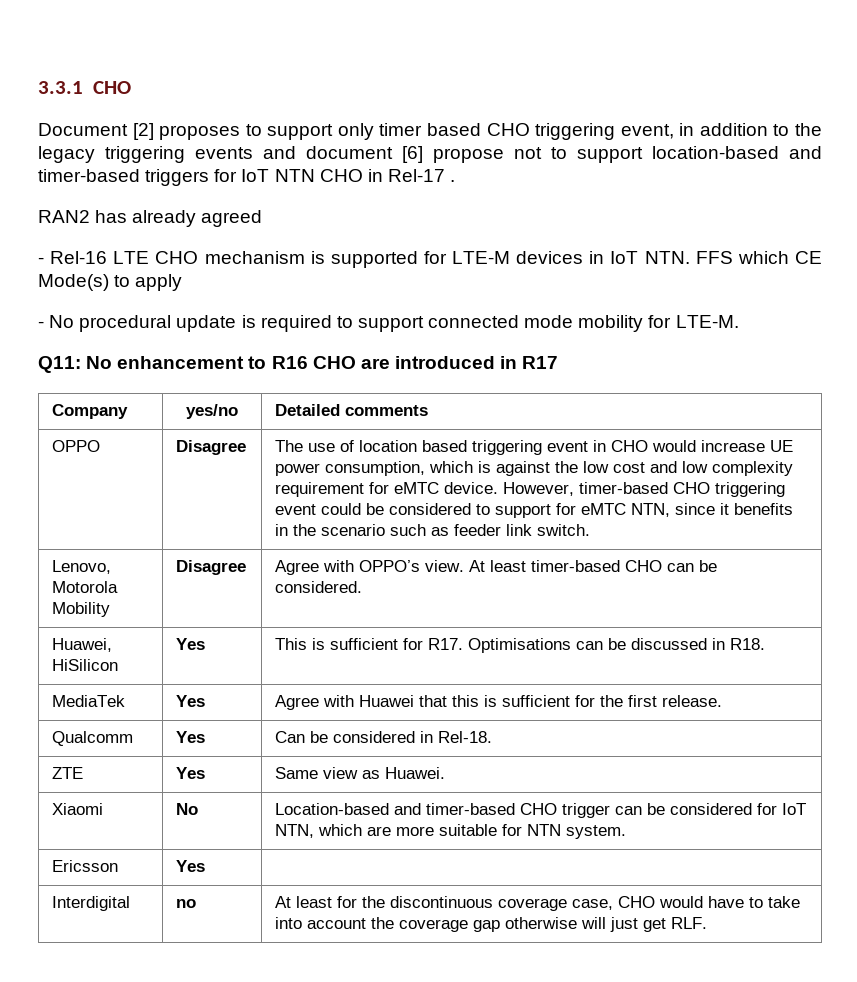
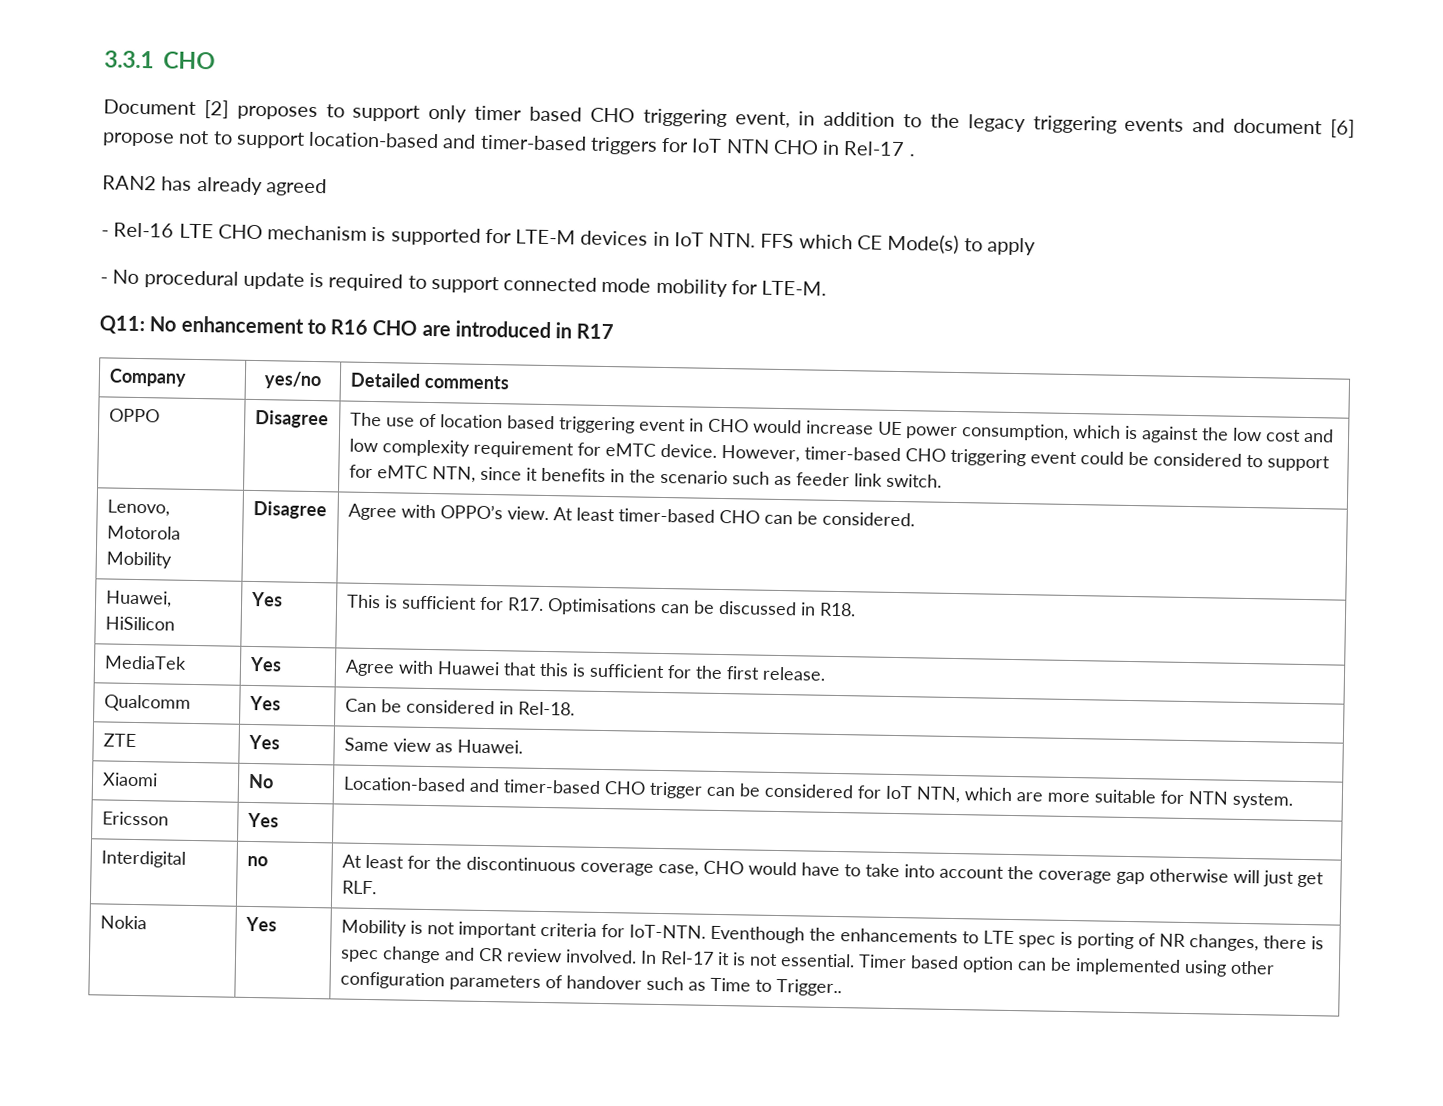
+ Nokia | Yes | Mobility is not important criteria for IoT-NTN. Eventhough the enhancements to LTE spec is porting of NR changes, there is spec change and CR review involved. In Rel-17 it is not essential. Timer based option can be implemented using other configuration parameters of handover such as Time to Trigger..

